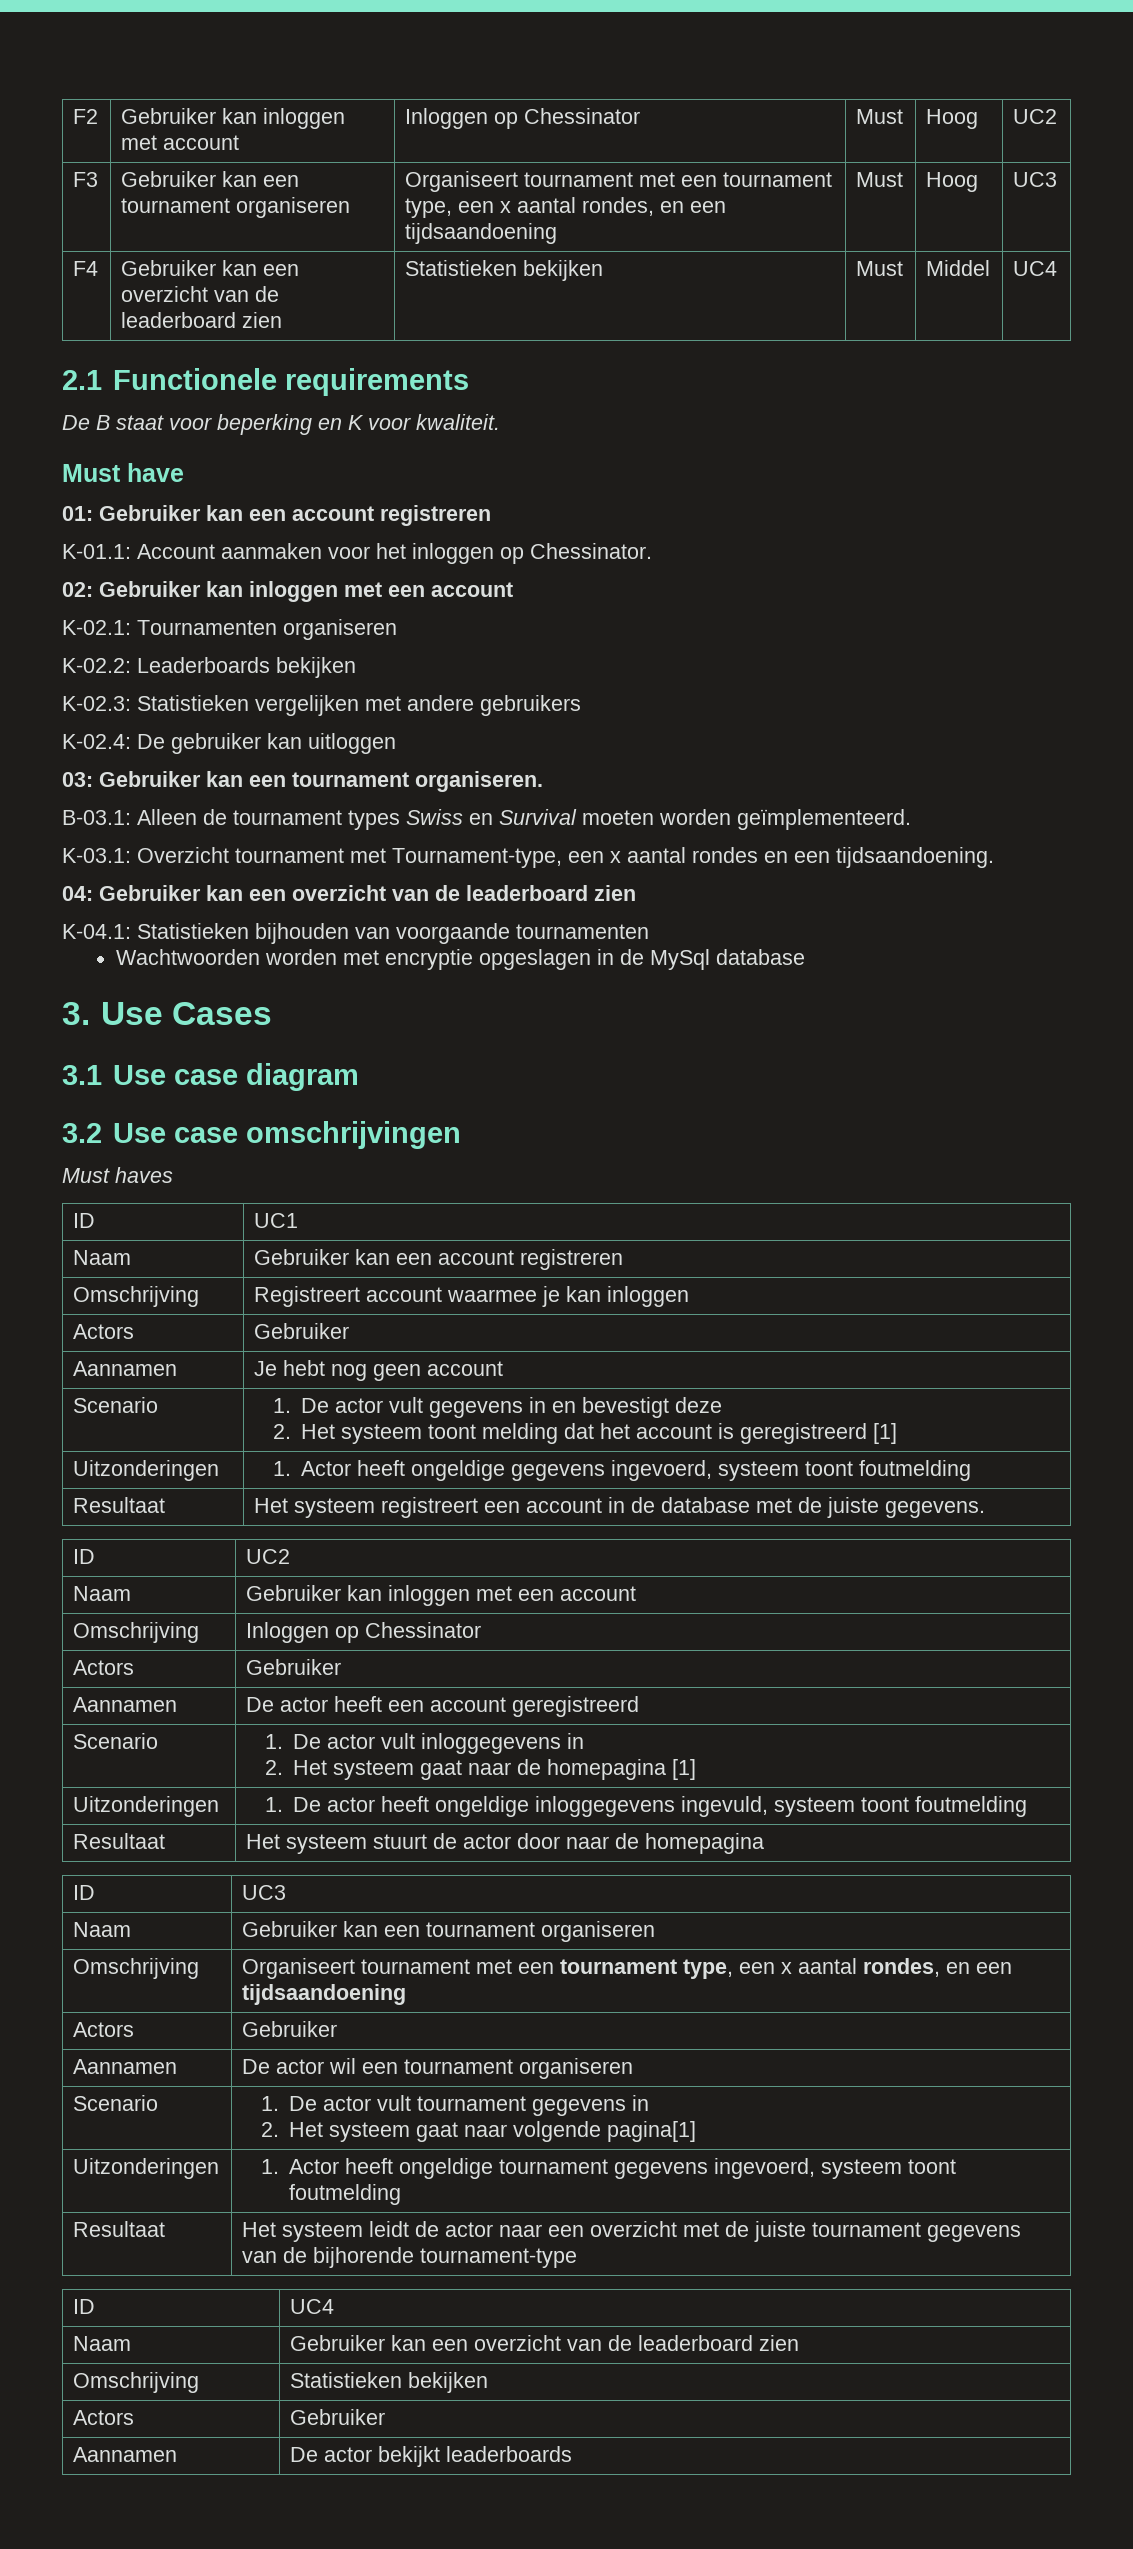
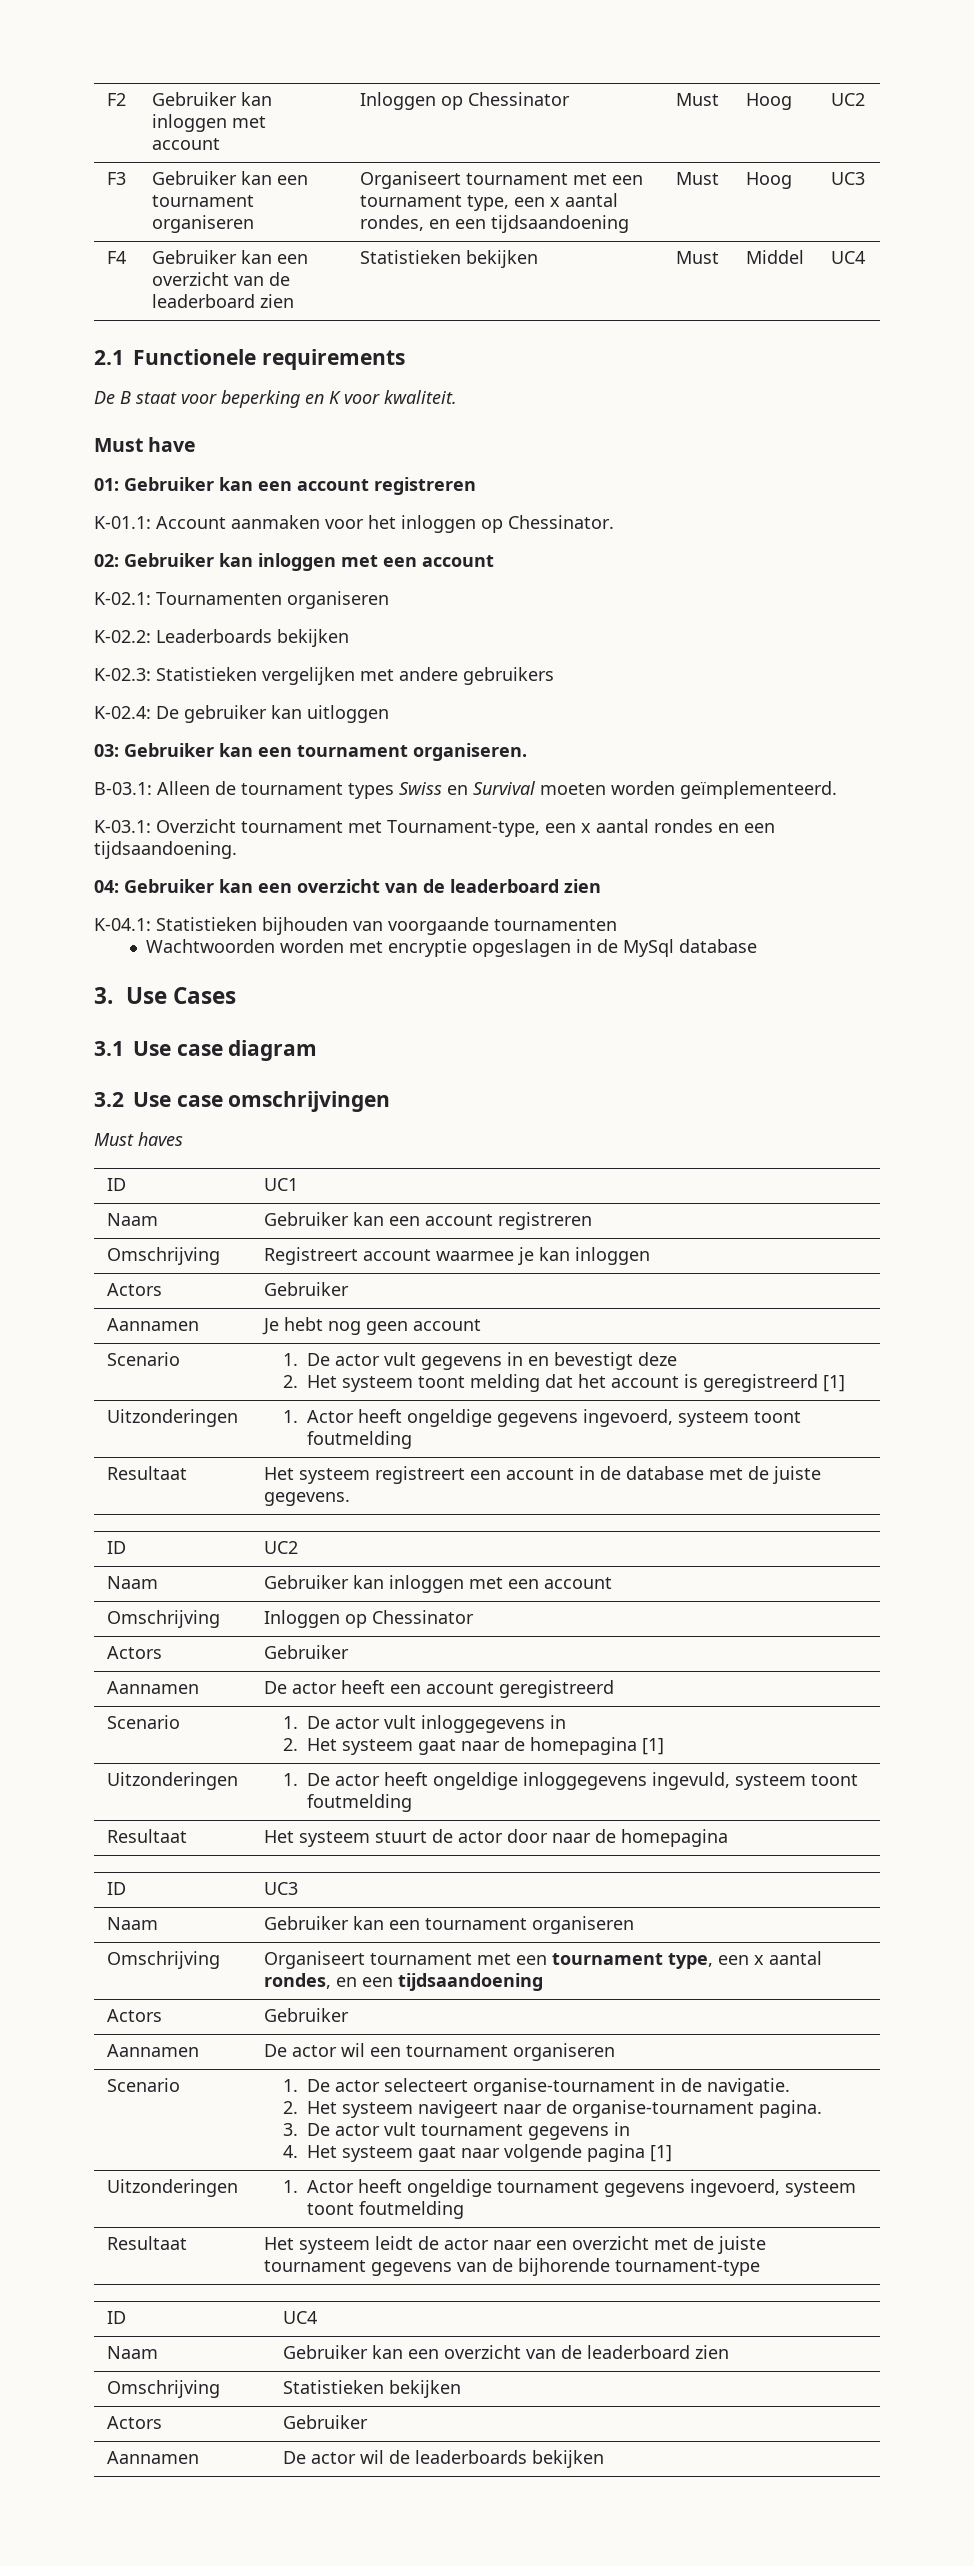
- Scenario | 1. De actor vult tournament gegevens in
- 2. Het systeem gaat naar volgende pagina[1]
+ Scenario | 1. De actor selecteert organise-tournament in de navigatie.
+ 2. Het systeem navigeert naar de organise-tournament pagina.
+ 3. De actor vult tournament gegevens in
+ 4. Het systeem gaat naar volgende pagina [1]
- Aannamen | De actor bekijkt leaderboards
+ Aannamen | De actor wil de leaderboards bekijken

